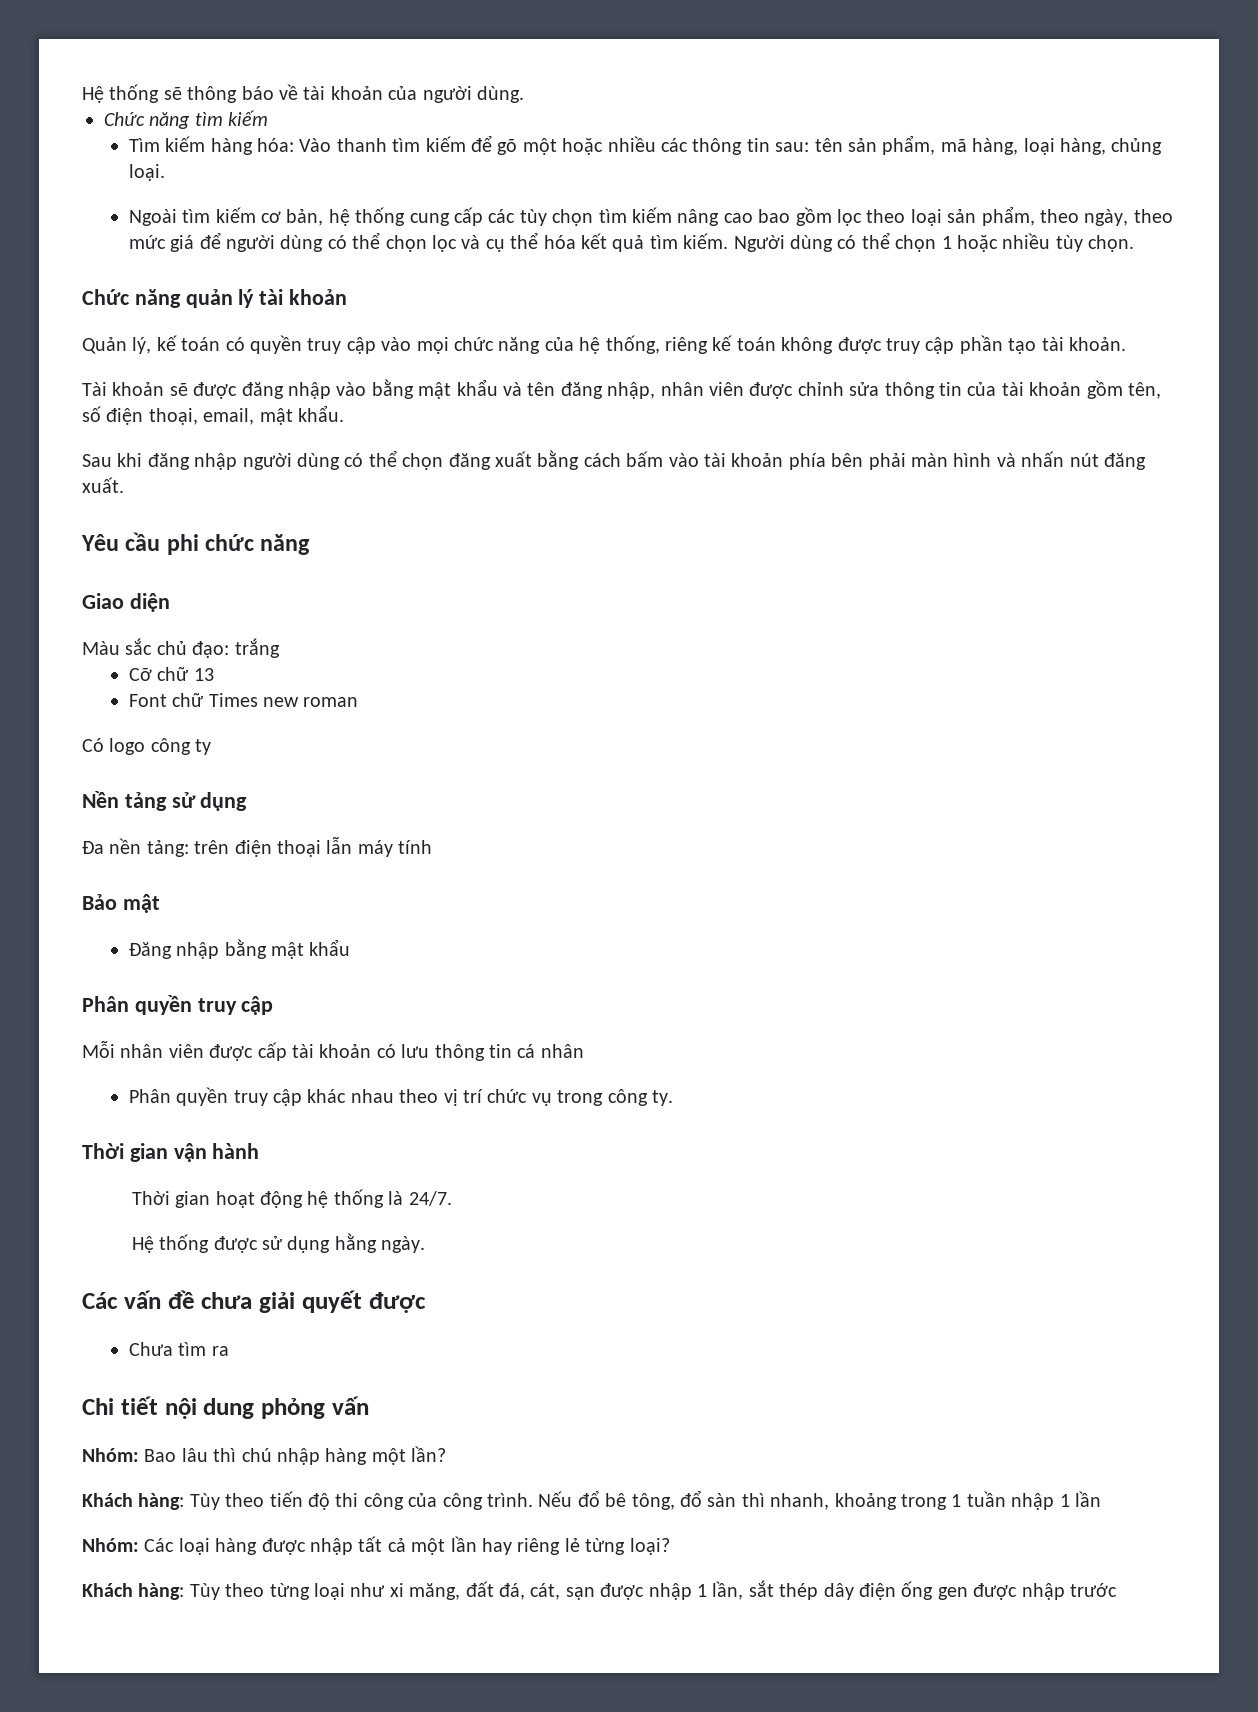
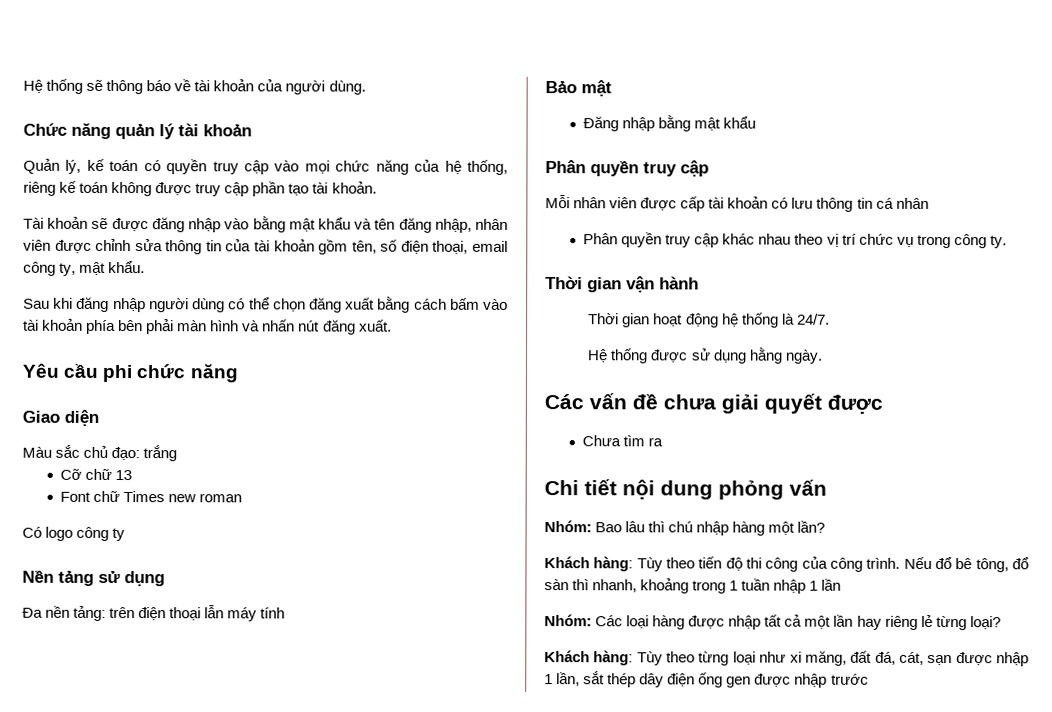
- Chức năng tìm kiếm
- Tìm kiếm hàng hóa: Vào thanh tìm kiếm để gõ một hoặc nhiều các thông tin sau: tên sản phẩm, mã hàng, loại hàng, chủng loại.
- Ngoài tìm kiếm cơ bản, hệ thống cung cấp các tùy chọn tìm kiếm nâng cao bao gồm lọc theo loại sản phẩm, theo ngày, theo mức giá để người dùng có thể chọn lọc và cụ thể hóa kết quả tìm kiếm. Người dùng có thể chọn 1 hoặc nhiều tùy chọn.
- Tài khoản sẽ được đăng nhập vào bằng mật khẩu và tên đăng nhập, nhân viên được chỉnh sửa thông tin của tài khoản gồm tên, số điện thoại, email, mật khẩu.
+ Tài khoản sẽ được đăng nhập vào bằng mật khẩu và tên đăng nhập, nhân viên được chỉnh sửa thông tin của tài khoản gồm tên, số điện thoại, email công ty, mật khẩu.

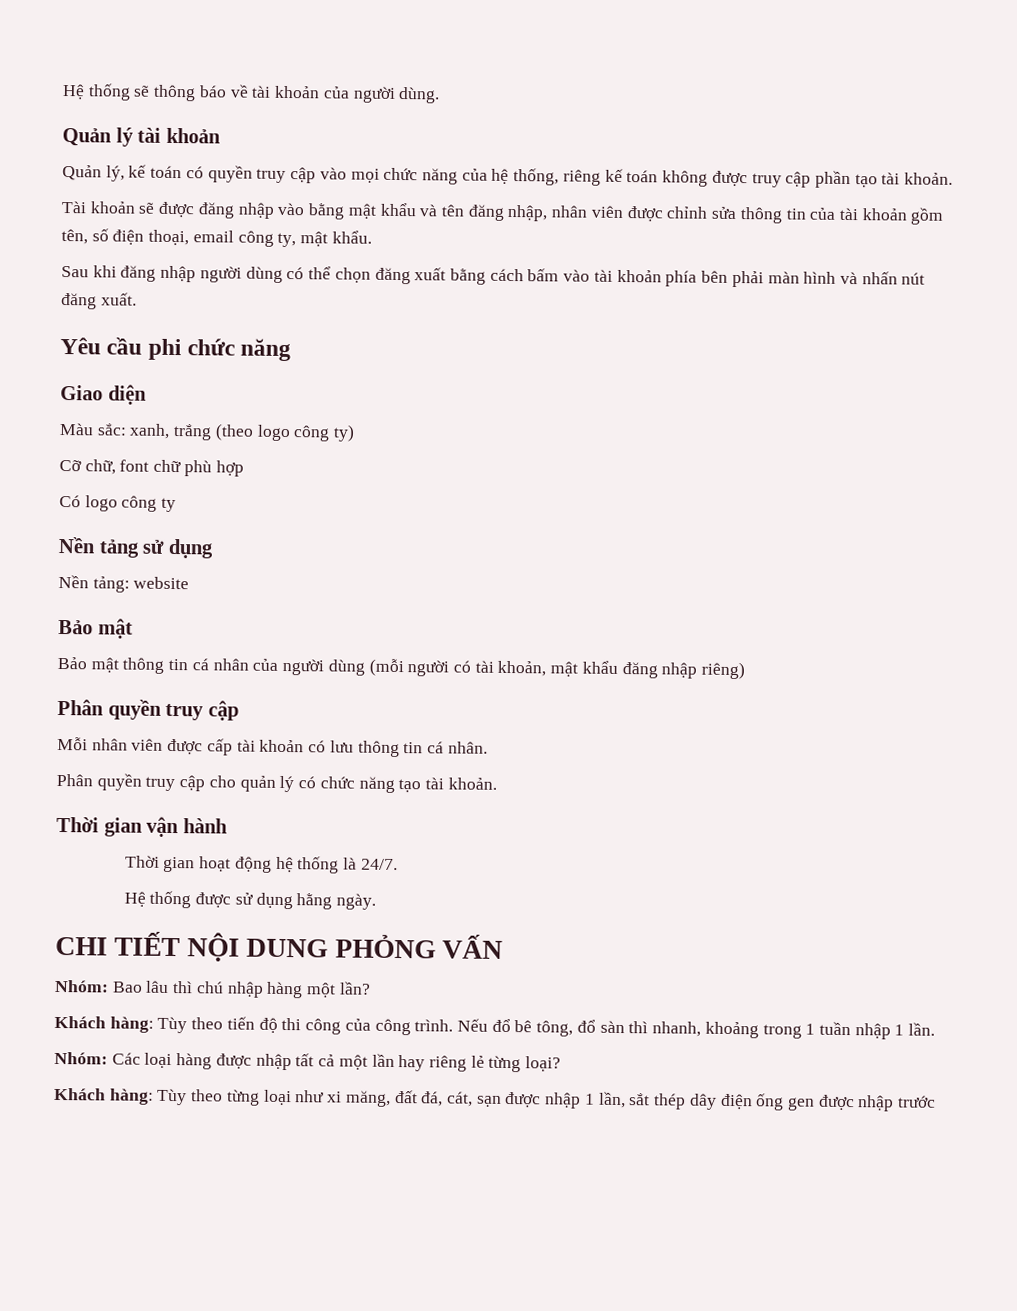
- Chức năng quản lý tài khoản
+ Quản lý tài khoản
- Màu sắc chủ đạo: trắng
- Cỡ chữ 13
- Font chữ Times new roman
+ Màu sắc: xanh, trắng (theo logo công ty)
+ Cỡ chữ, font chữ phù hợp
- Đa nền tảng: trên điện thoại lẫn máy tính
+ Nền tảng: website
  Bảo mật
- Đăng nhập bằng mật khẩu
+ Bảo mật thông tin cá nhân của người dùng (mỗi người có tài khoản, mật khẩu đăng nhập riêng)
- Mỗi nhân viên được cấp tài khoản có lưu thông tin cá nhân
- Phân quyền truy cập khác nhau theo vị trí chức vụ trong công ty.
+ Mỗi nhân viên được cấp tài khoản có lưu thông tin cá nhân.
+ Phân quyền truy cập cho quản lý có chức năng tạo tài khoản.
- Các vấn đề chưa giải quyết được
- Chưa tìm ra
- Chi tiết nội dung phỏng vấn
+ CHI TIẾT NỘI DUNG PHỎNG VẤN
- Nếu đổ bê tông, đổ sàn thì nhanh, khoảng trong 1 tuần nhập 1 lần
+ Nếu đổ bê tông, đổ sàn thì nhanh, khoảng trong 1 tuần nhập 1 lần.

